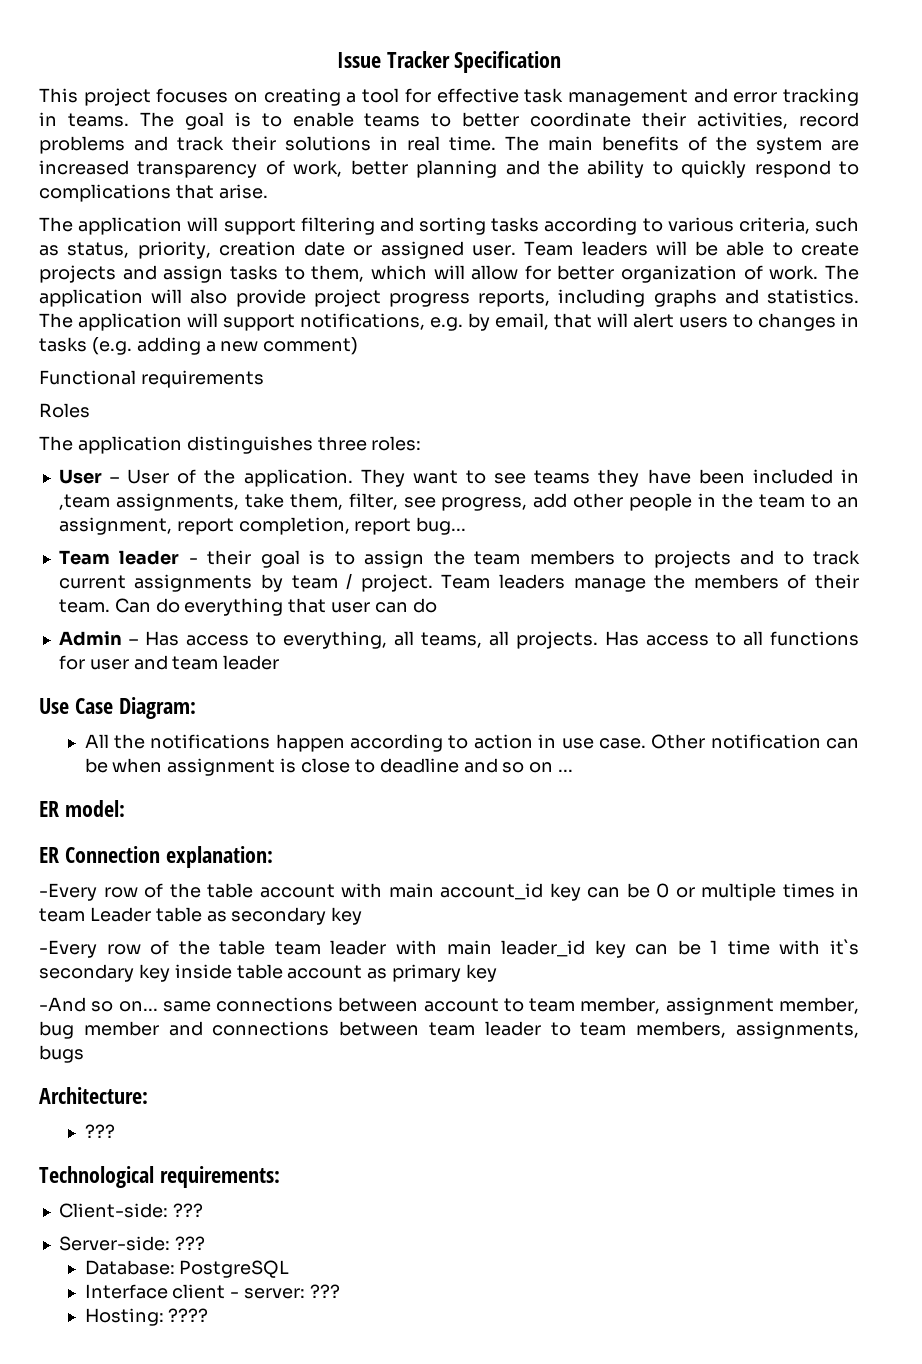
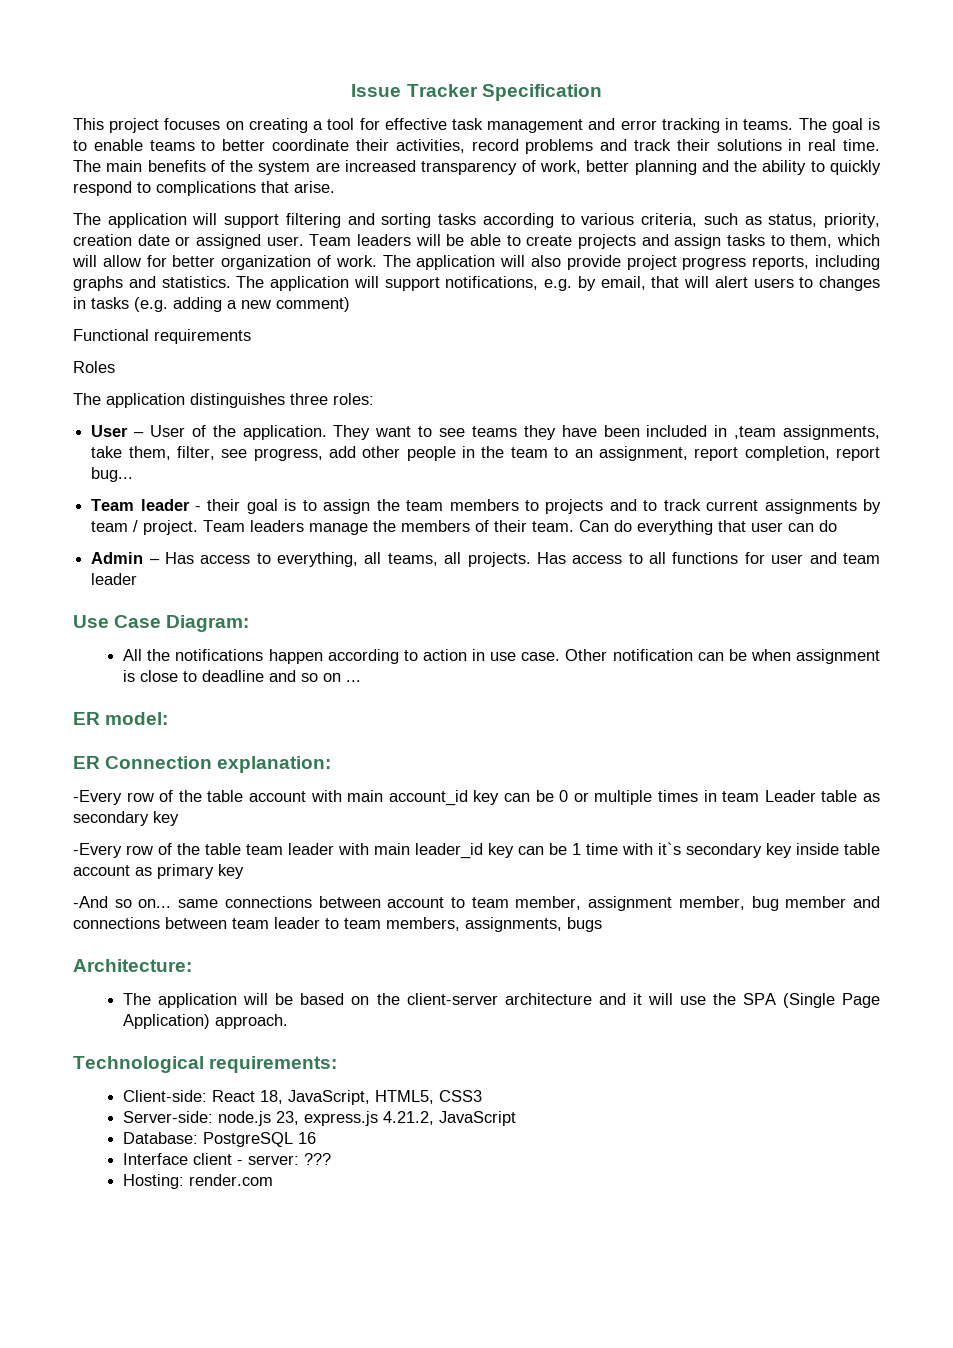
  Architecture:
- ???
+ The application will be based on the client-server architecture and it will use the SPA (Single Page Application) approach.
  Technological requirements:
- Client-side: ???
- Server-side: ???
+ Client-side: React 18, JavaScript, HTML5, CSS3
+ Server-side: node.js 23, express.js 4.21.2, JavaScript
- Database: PostgreSQL
+ Database: PostgreSQL 16
- Hosting: ????
+ Hosting: render.com

